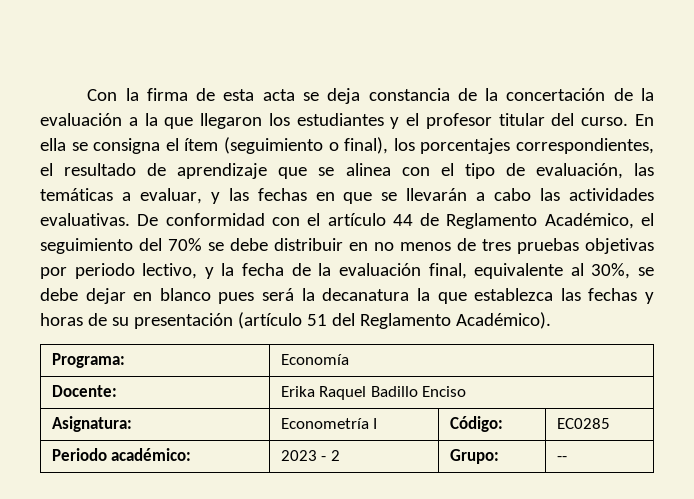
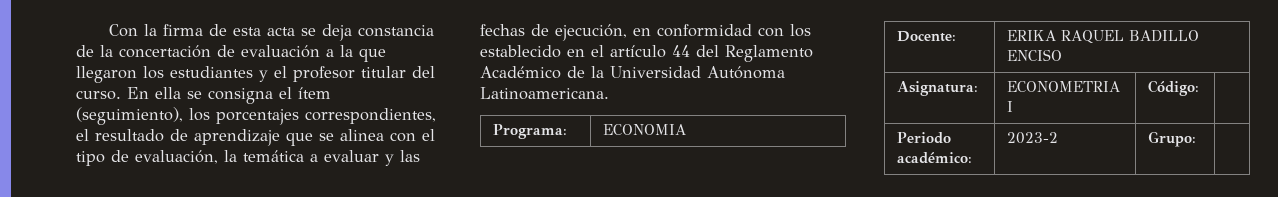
- Con la firma de esta acta se deja constancia de la concertación de la evaluación a la que llegaron los estudiantes y el profesor titular del curso.
+ Con la firma de esta acta se deja constancia de la concertación de evaluación a la que llegaron los estudiantes y el profesor titular del curso.
- En ella se consigna el ítem (seguimiento o final), los porcentajes correspondientes, el resultado de aprendizaje que se alinea con el tipo de evaluación, las temáticas a evaluar, y las fechas en que se llevarán a cabo las actividades evaluativas. De conformidad con el artículo 44 de Reglamento Académico, el seguimiento del 70% se debe distribuir en no menos de tres pruebas objetivas por periodo lectivo, y la fecha de la evaluación final, equivalente al 30%, se debe dejar en blanco pues será la decanatura la que establezca las fechas y horas de su presentación (artículo 51 del Reglamento Académico).
+ En ella se consigna el ítem (seguimiento), los porcentajes correspondientes, el resultado de aprendizaje que se alinea con el tipo de evaluación, la temática a evaluar y las fechas de ejecución, en conformidad con los establecido en el artículo 44 del Reglamento Académico de la Universidad Autónoma Latinoamericana.
- Programa: | Economía
+ Programa: | ECONOMIA
- Docente: | Erika Raquel Badillo Enciso
+ Docente: | ERIKA RAQUEL BADILLO ENCISO
- Asignatura: | Econometría I | Código: | EC0285
+ Asignatura: | ECONOMETRIA I | Código: |
- Periodo académico: | 2023 - 2 | Grupo: | --
+ Periodo académico: | 2023-2 | Grupo: |

